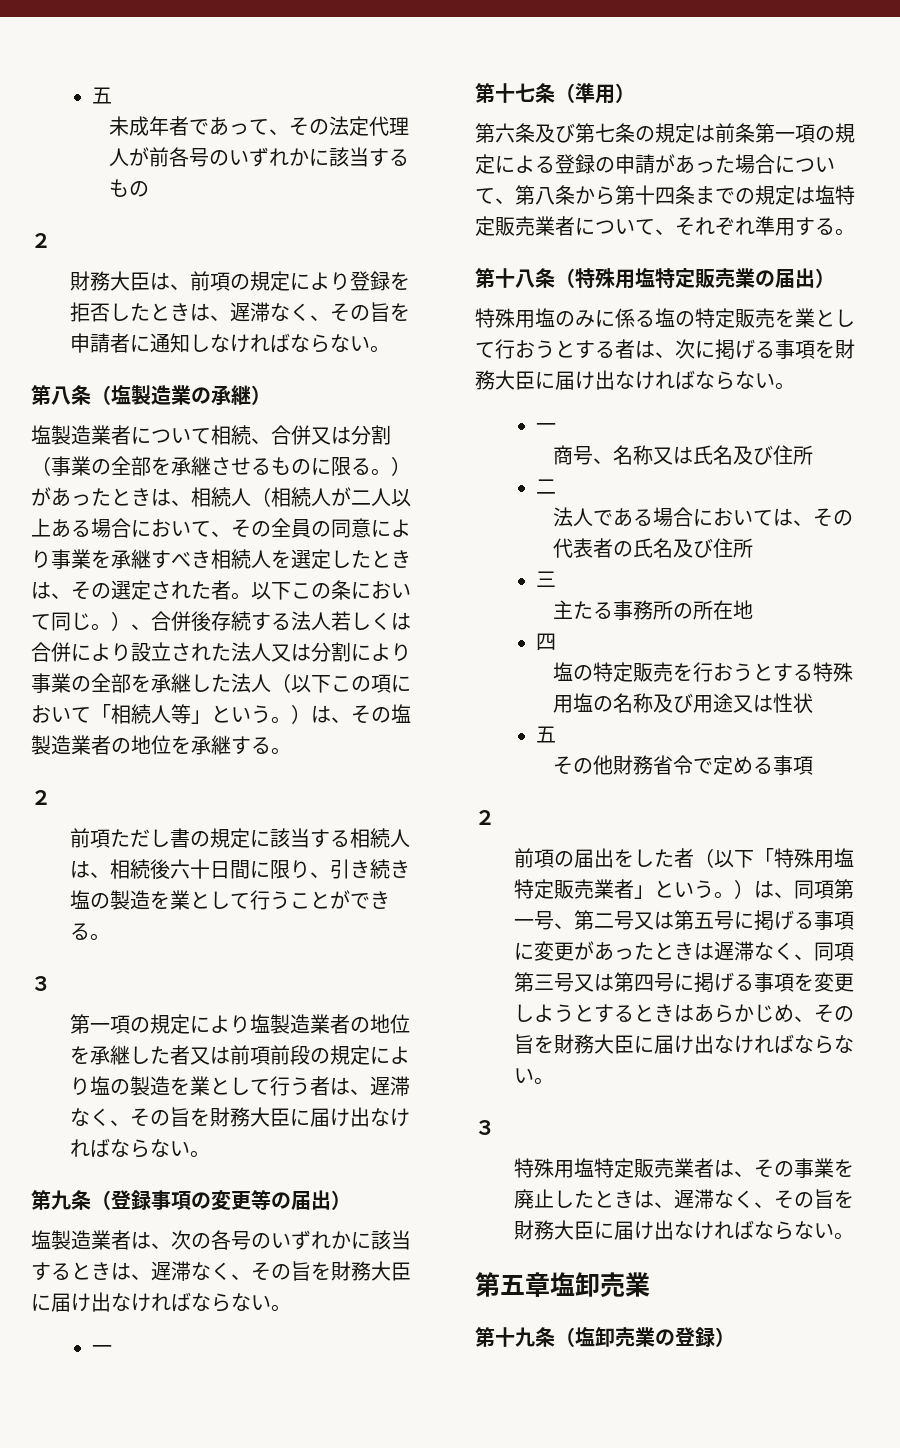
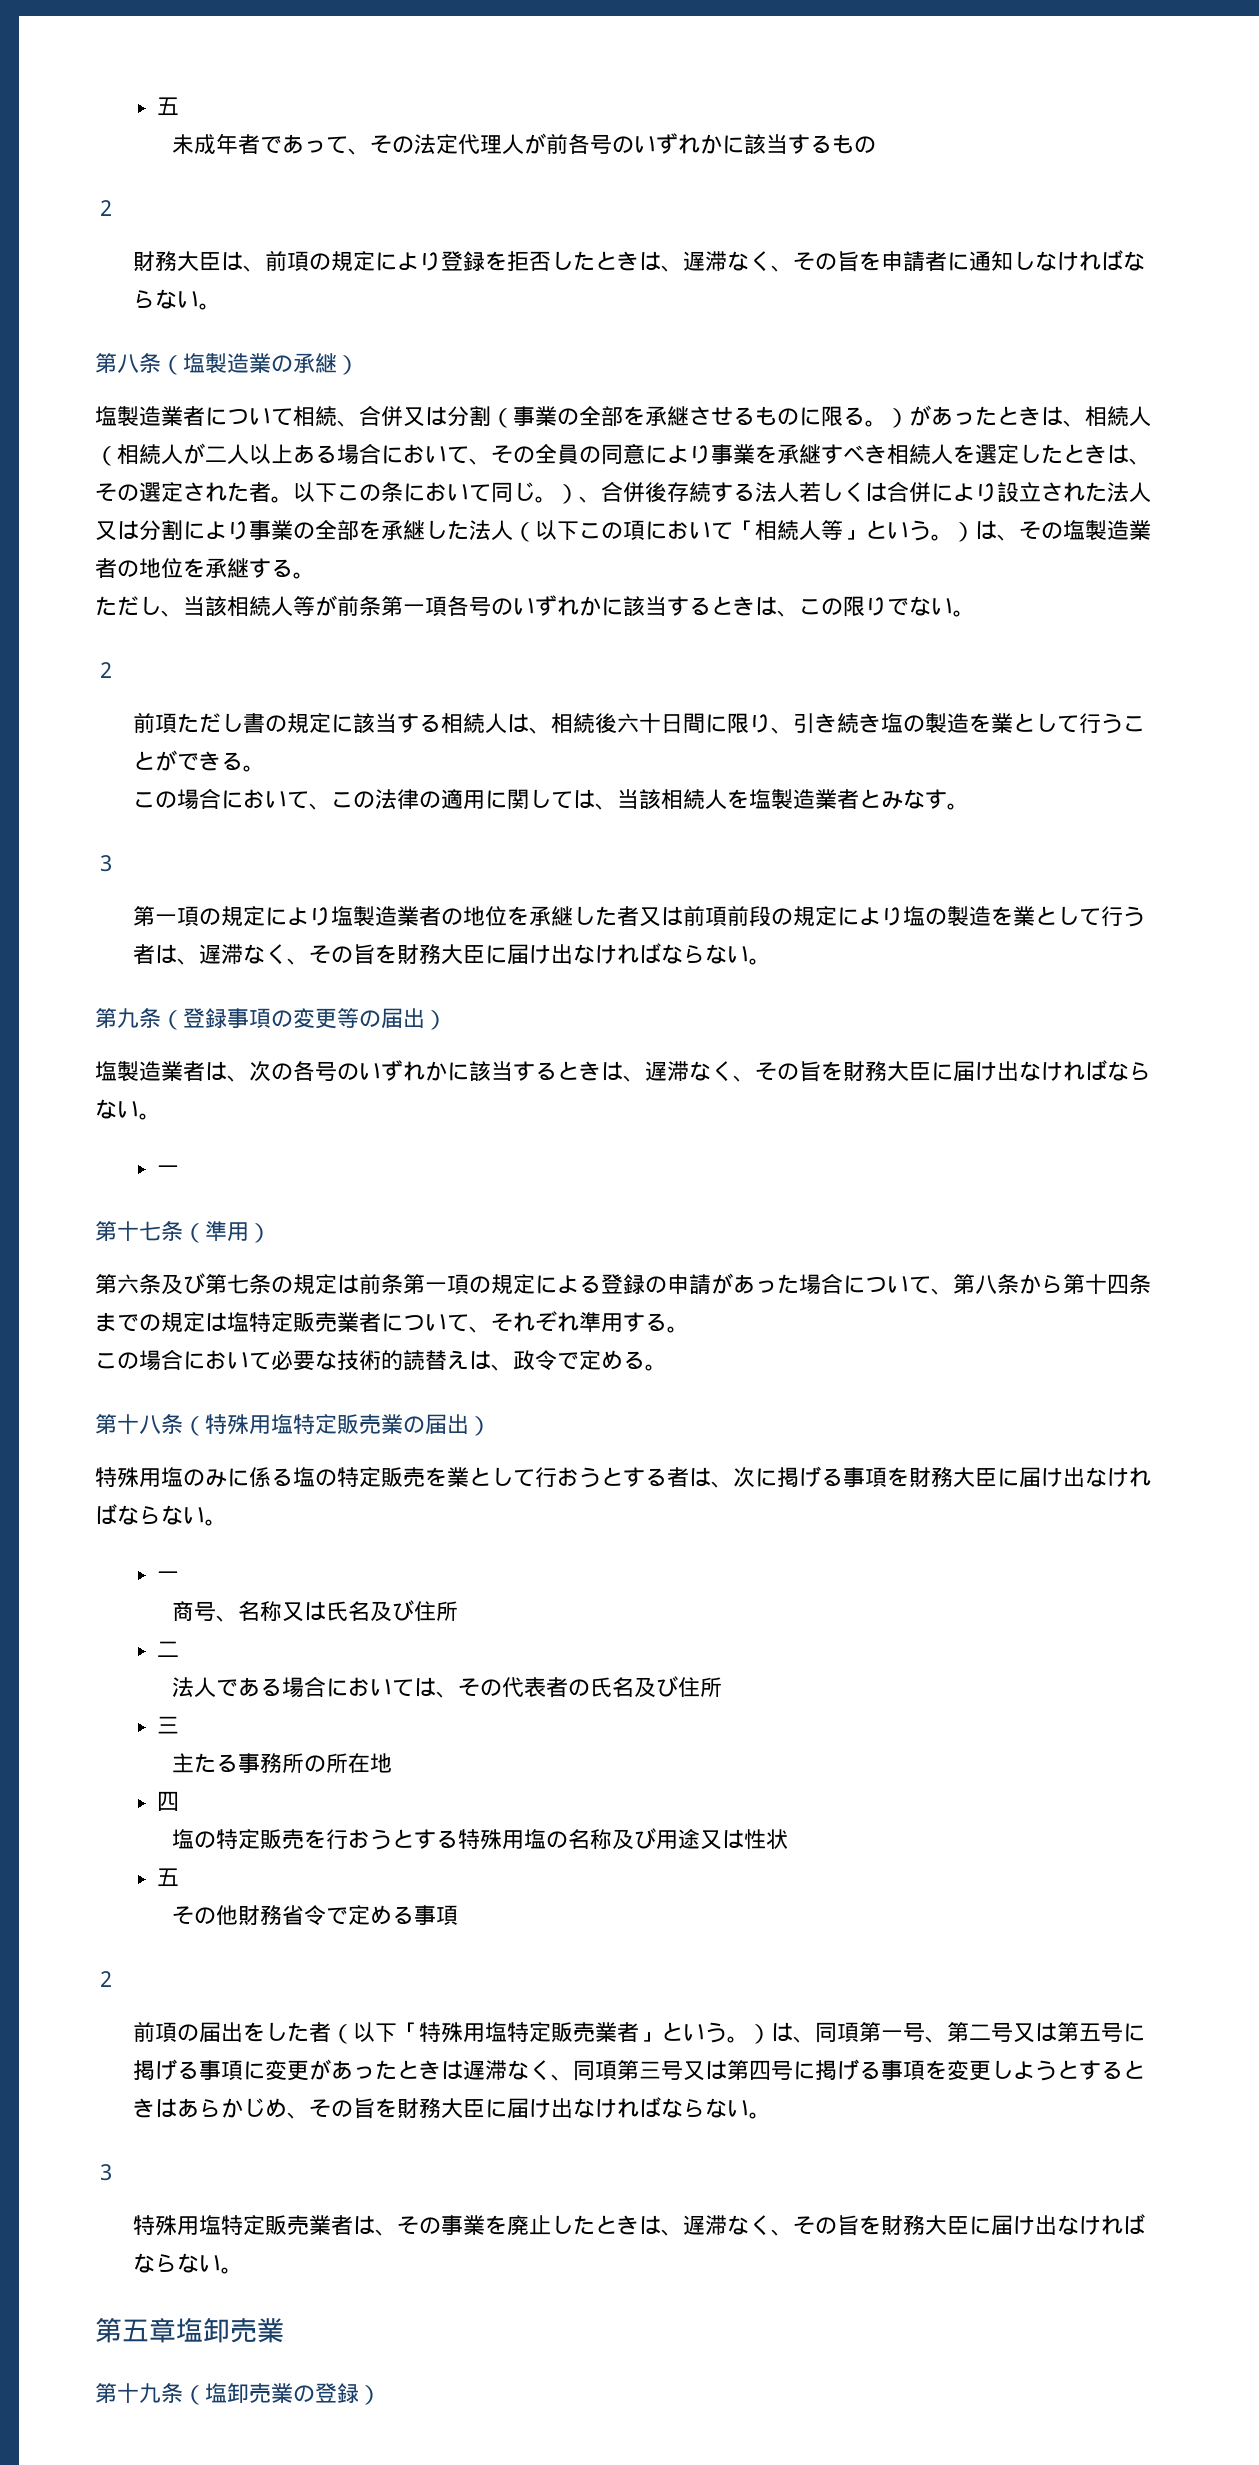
+ ただし、当該相続人等が前条第一項各号のいずれかに該当するときは、この限りでない。
+ この場合において、この法律の適用に関しては、当該相続人を塩製造業者とみなす。
+ この場合において必要な技術的読替えは、政令で定める。

